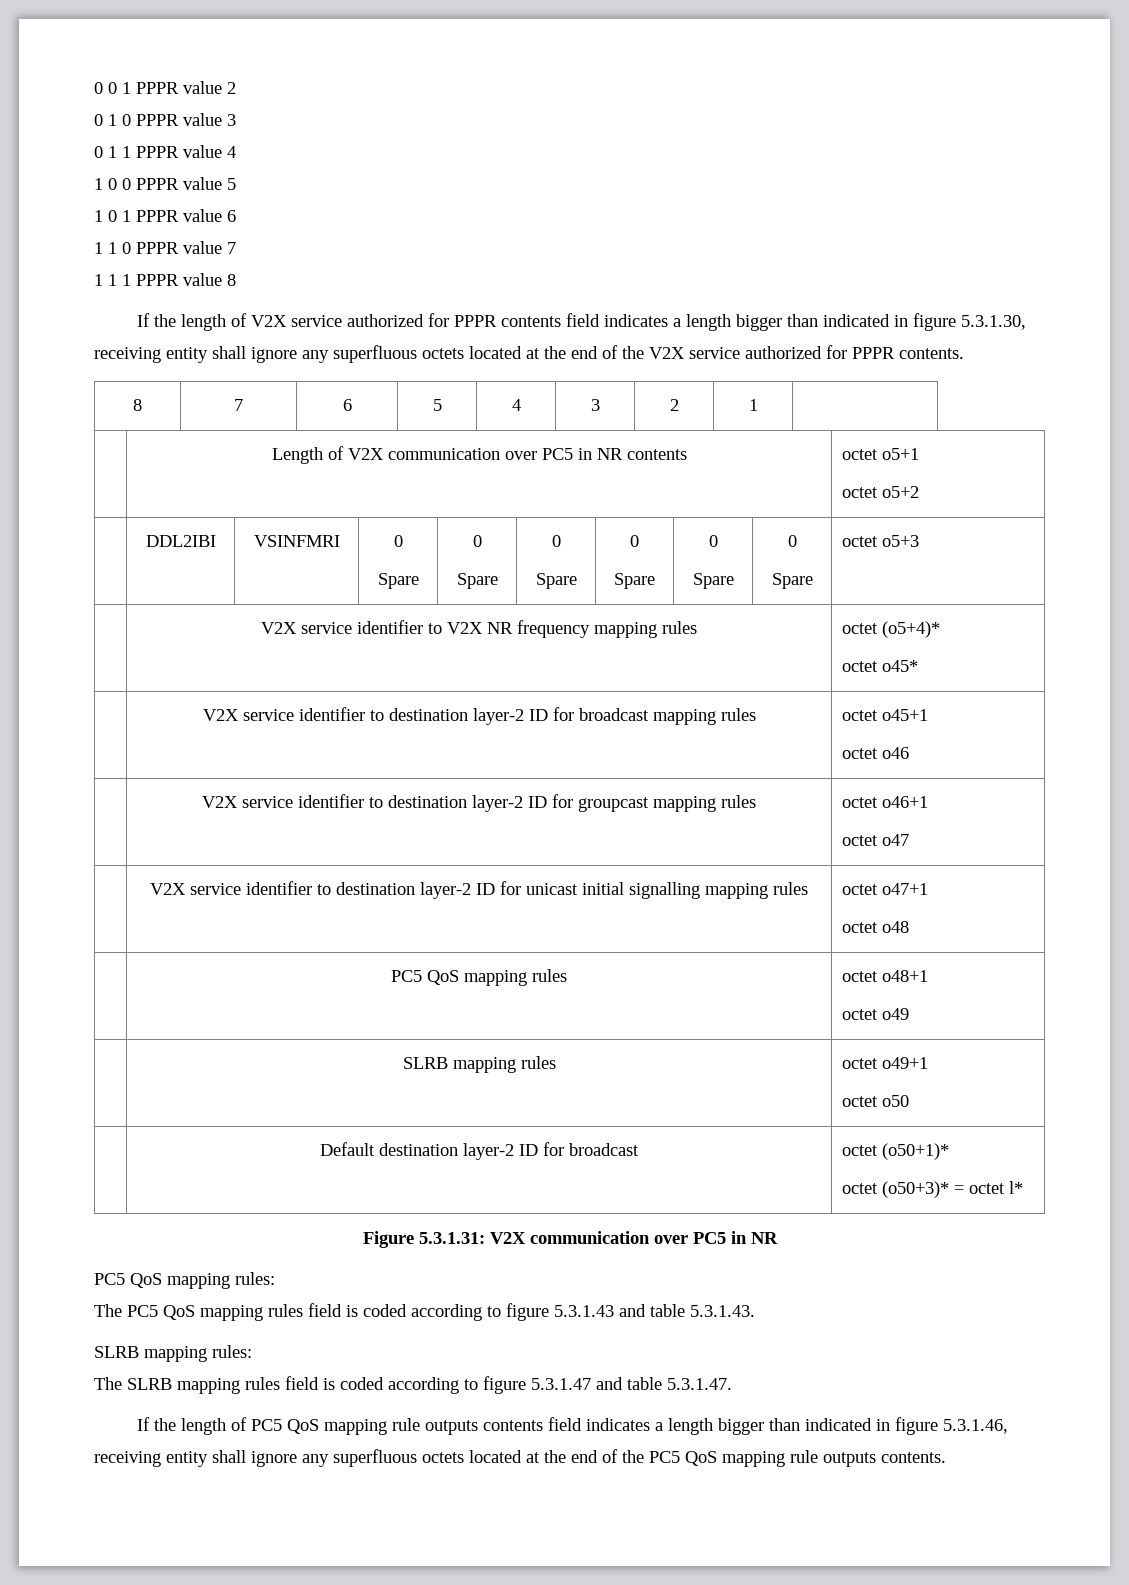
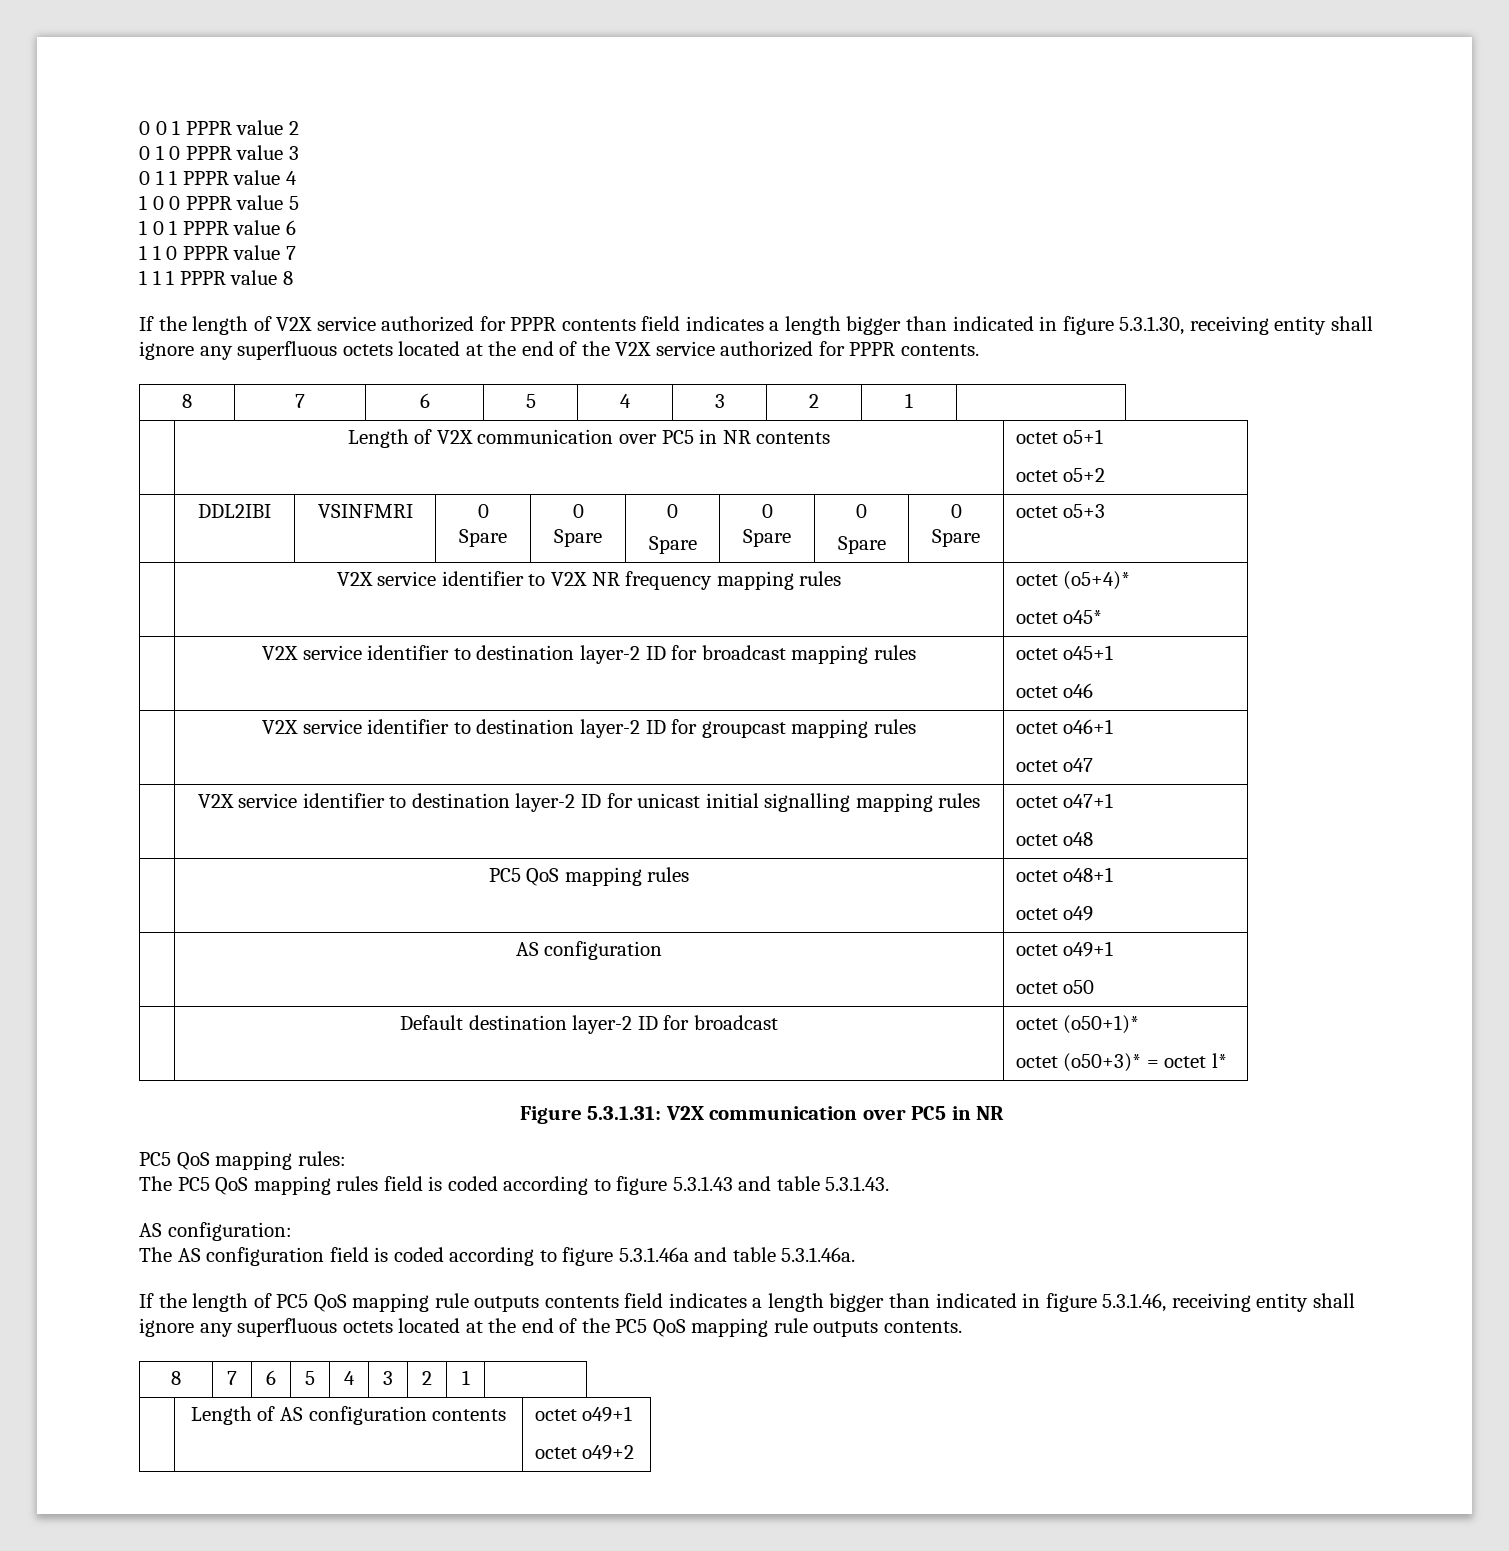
- | SLRB mapping rules | octet o49+1
+ | AS configuration | octet o49+1
- SLRB mapping rules:
- The SLRB mapping rules field is coded according to figure 5.3.1.47 and table 5.3.1.47.
+ AS configuration:
+ The AS configuration field is coded according to figure 5.3.1.46a and table 5.3.1.46a.
  If the length of PC5 QoS mapping rule outputs contents field indicates a length bigger than indicated in figure 5.3.1.46, receiving entity shall ignore any superfluous octets located at the end of the PC5 QoS mapping rule outputs contents.
+ 8 | 7 | 6 | 5 | 4 | 3 | 2 | 1 |
+ | Length of AS configuration contents | octet o49+1
+ octet o49+2

